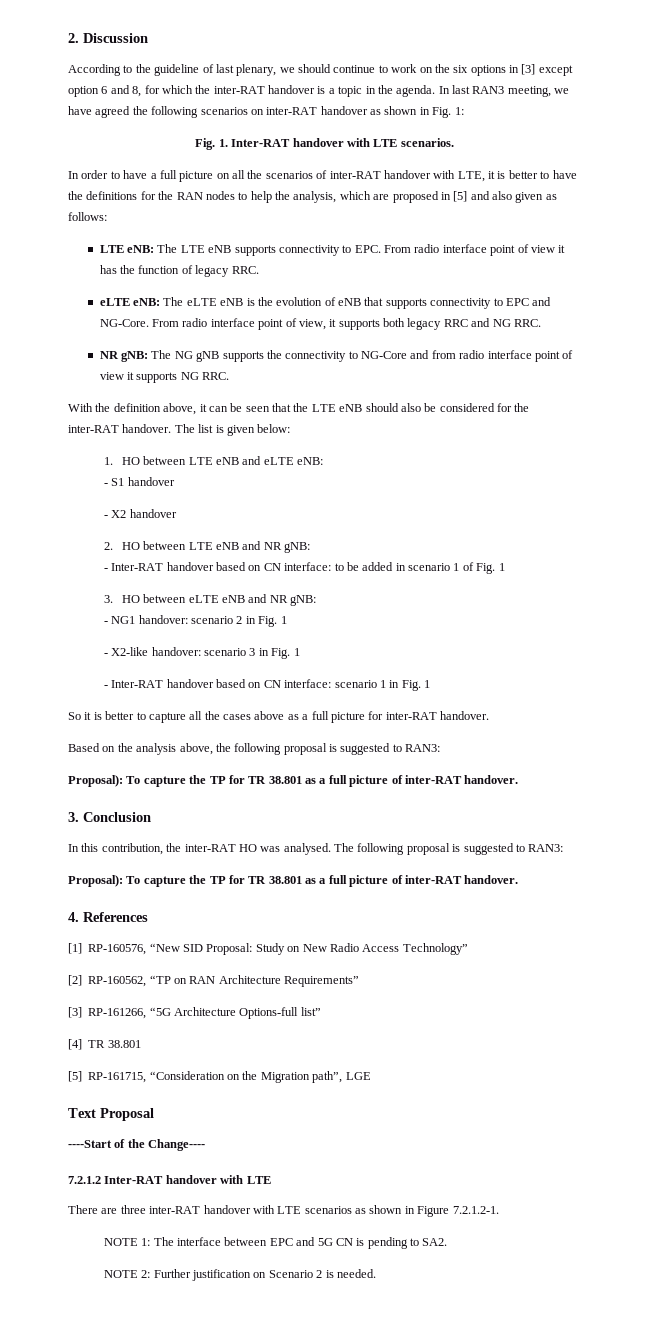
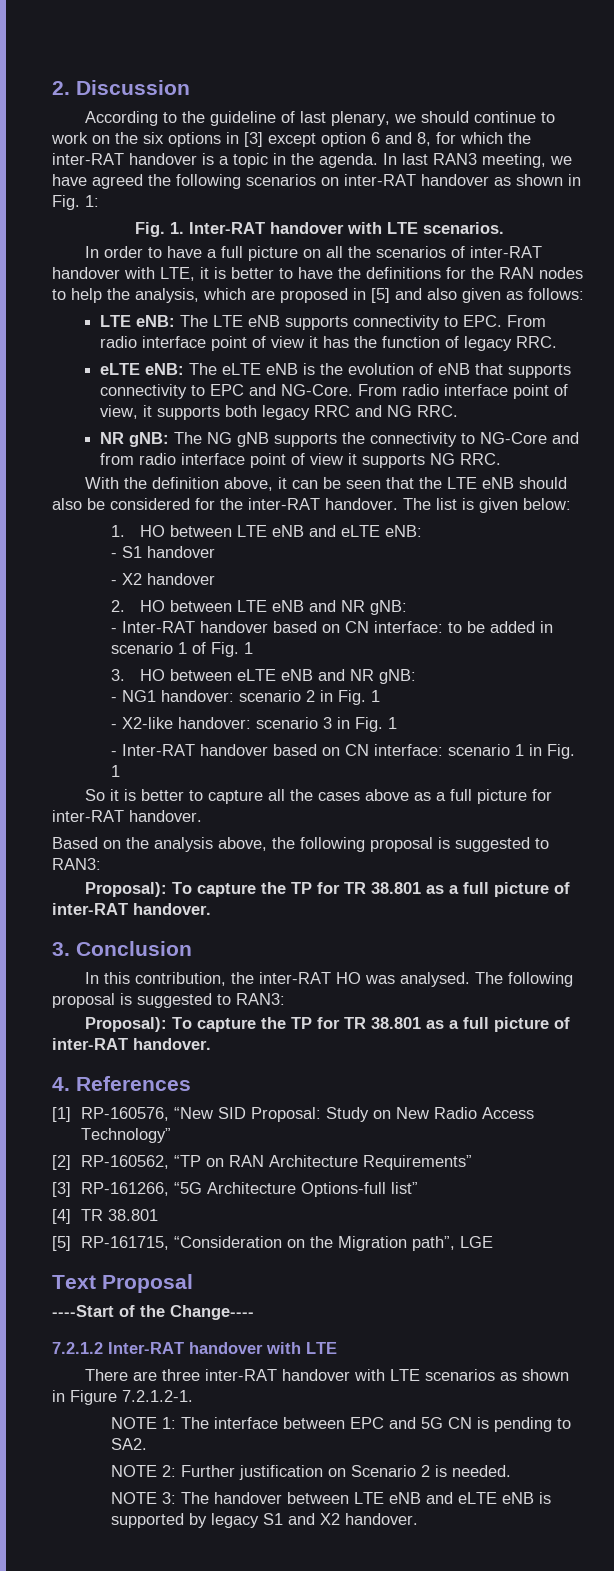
+ NOTE 3: The handover between LTE eNB and eLTE eNB is supported by legacy S1 and X2 handover.

